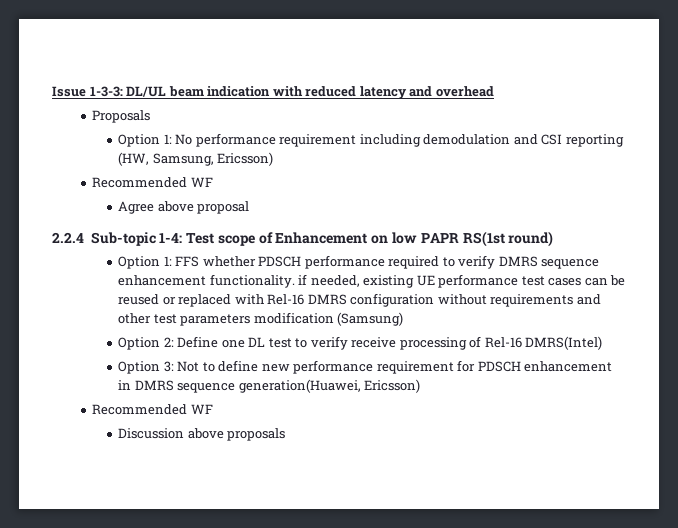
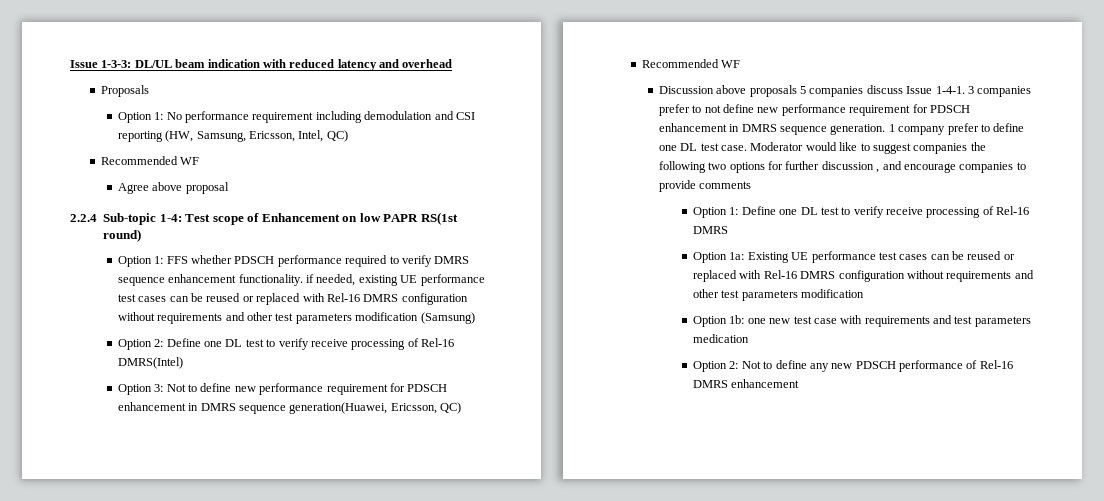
- Option 1: No performance requirement including demodulation and CSI reporting (HW, Samsung, Ericsson)
+ Option 1: No performance requirement including demodulation and CSI reporting (HW, Samsung, Ericsson, Intel, QC)
- Option 3: Not to define new performance requirement for PDSCH enhancement in DMRS sequence generation(Huawei, Ericsson)
+ Option 3: Not to define new performance requirement for PDSCH enhancement in DMRS sequence generation(Huawei, Ericsson, QC)
- Discussion above proposals
+ Discussion above proposals 5 companies discuss Issue 1-4-1. 3 companies prefer to not define new performance requirement for PDSCH enhancement in DMRS sequence generation. 1 company prefer to define one DL test case. Moderator would like to suggest companies the following two options for further discussion , and encourage companies to provide comments
+ Option 1: Define one DL test to verify receive processing of Rel-16 DMRS
+ Option 1a: Existing UE performance test cases can be reused or replaced with Rel-16 DMRS configuration without requirements and other test parameters modification
+ Option 1b: one new test case with requirements and test parameters medication
+ Option 2: Not to define any new PDSCH performance of Rel-16 DMRS enhancement

